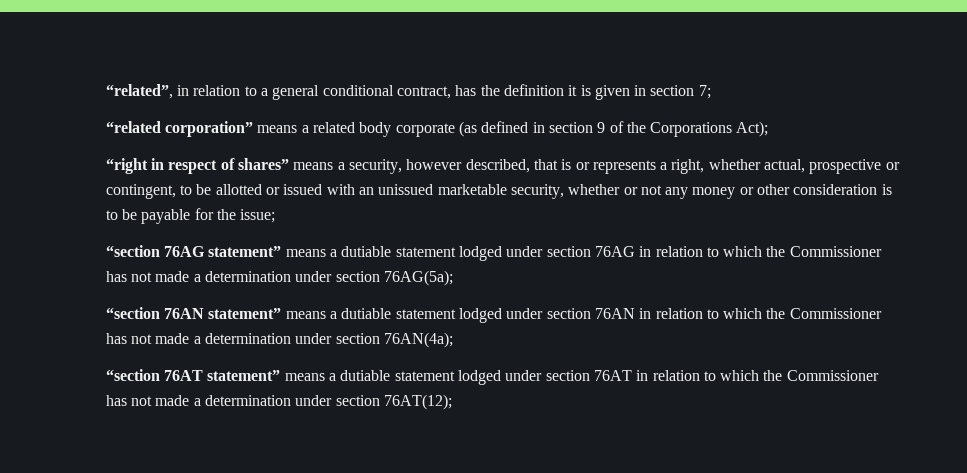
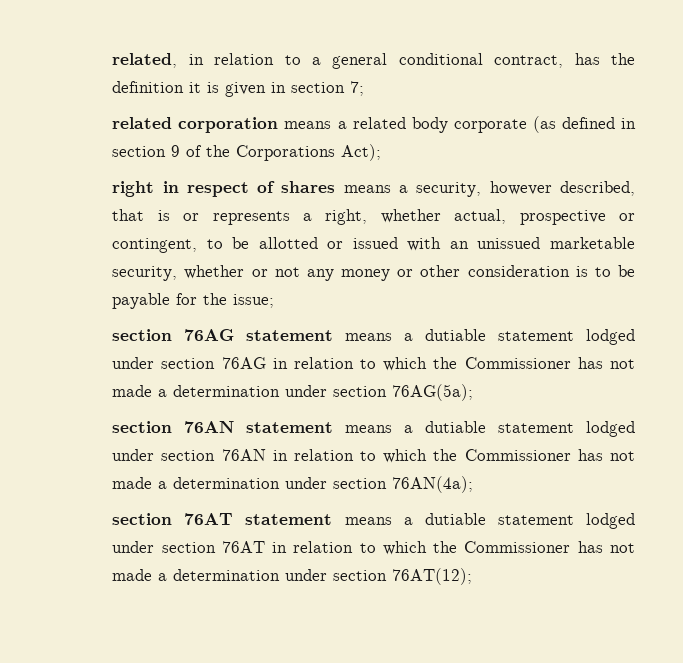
- “related”, in relation to a general conditional contract, has the definition it is given in section 7;
+ related, in relation to a general conditional contract, has the definition it is given in section 7;
- “related corporation” means a related body corporate (as defined in section 9 of the Corporations Act);
+ related corporation means a related body corporate (as defined in section 9 of the Corporations Act);
- “right in respect of shares” means a security, however described, that is or represents a right, whether actual, prospective or contingent, to be allotted or issued with an unissued marketable security, whether or not any money or other consideration is to be payable for the issue;
+ right in respect of shares means a security, however described, that is or represents a right, whether actual, prospective or contingent, to be allotted or issued with an unissued marketable security, whether or not any money or other consideration is to be payable for the issue;
- “section 76AG statement” means a dutiable statement lodged under section 76AG in relation to which the Commissioner has not made a determination under section 76AG(5a);
+ section 76AG statement means a dutiable statement lodged under section 76AG in relation to which the Commissioner has not made a determination under section 76AG(5a);
- “section 76AN statement” means a dutiable statement lodged under section 76AN in relation to which the Commissioner has not made a determination under section 76AN(4a);
+ section 76AN statement means a dutiable statement lodged under section 76AN in relation to which the Commissioner has not made a determination under section 76AN(4a);
- “section 76AT statement” means a dutiable statement lodged under section 76AT in relation to which the Commissioner has not made a determination under section 76AT(12);
+ section 76AT statement means a dutiable statement lodged under section 76AT in relation to which the Commissioner has not made a determination under section 76AT(12);

